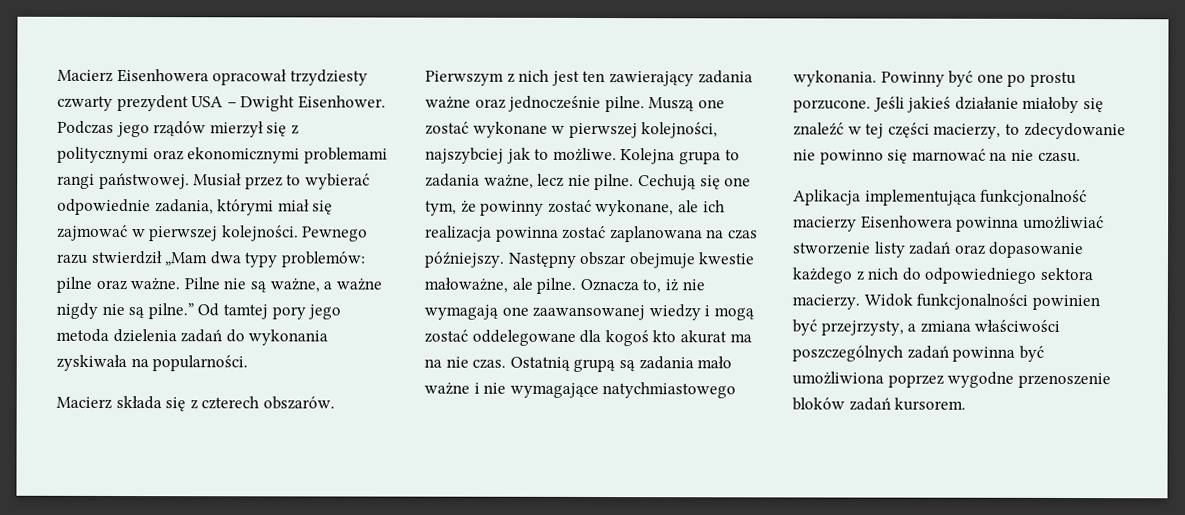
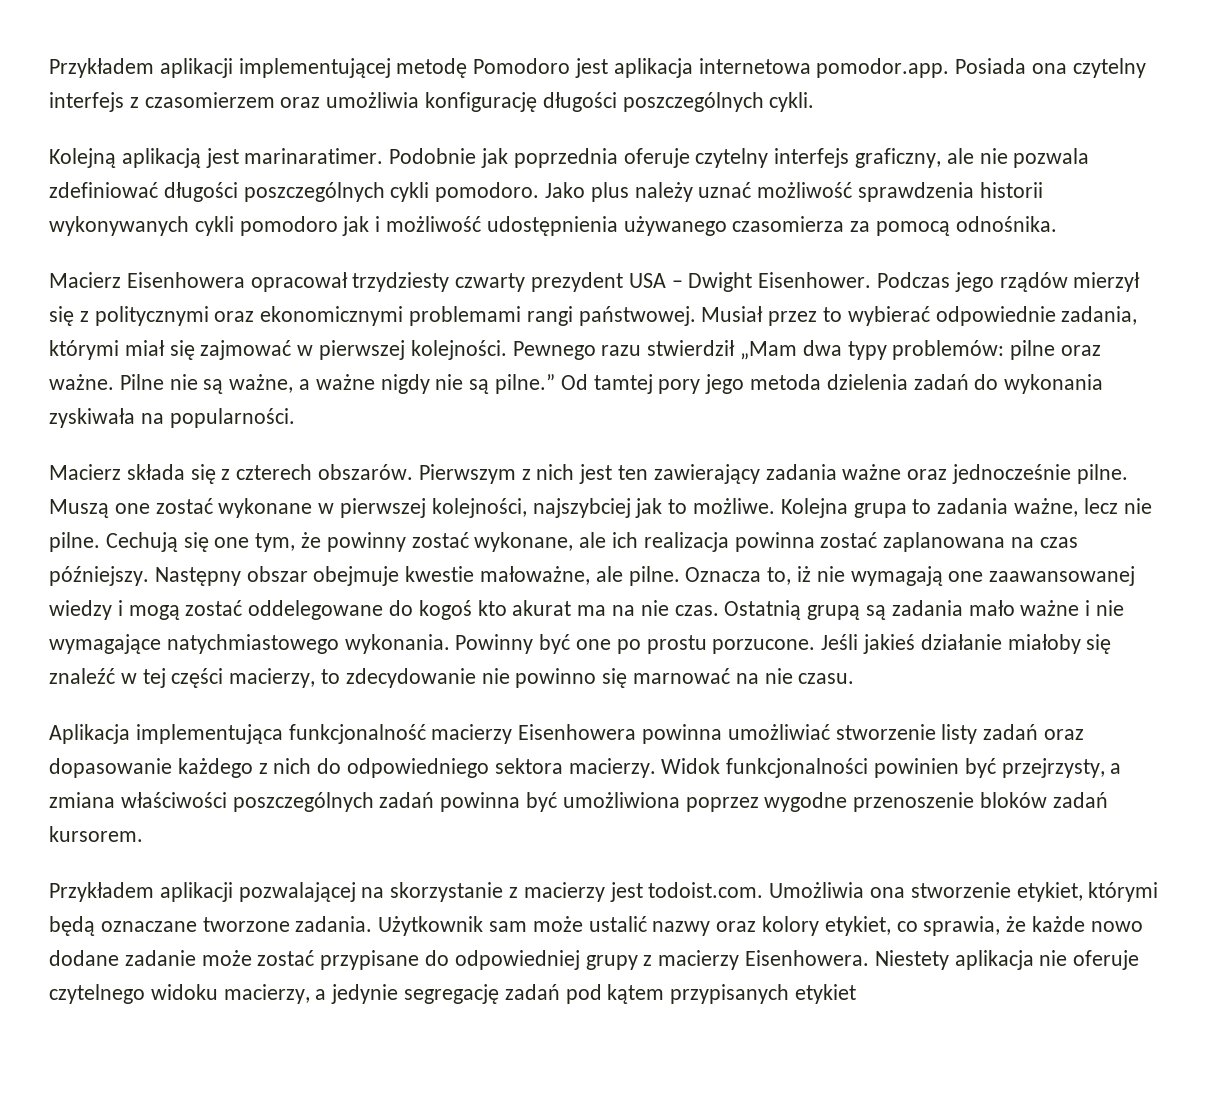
+ Przykładem aplikacji implementującej metodę Pomodoro jest aplikacja internetowa pomodor.app. Posiada ona czytelny interfejs z czasomierzem oraz umożliwia konfigurację długości poszczególnych cykli.
+ Kolejną aplikacją jest marinaratimer. Podobnie jak poprzednia oferuje czytelny interfejs graficzny, ale nie pozwala zdefiniować długości poszczególnych cykli pomodoro. Jako plus należy uznać możliwość sprawdzenia historii wykonywanych cykli pomodoro jak i możliwość udostępnienia używanego czasomierza za pomocą odnośnika.
- Oznacza to, iż nie wymagają one zaawansowanej wiedzy i mogą zostać oddelegowane dla kogoś kto akurat ma na nie czas.
+ Oznacza to, iż nie wymagają one zaawansowanej wiedzy i mogą zostać oddelegowane do kogoś kto akurat ma na nie czas.
+ Przykładem aplikacji pozwalającej na skorzystanie z macierzy jest todoist.com. Umożliwia ona stworzenie etykiet, którymi będą oznaczane tworzone zadania. Użytkownik sam może ustalić nazwy oraz kolory etykiet, co sprawia, że każde nowo dodane zadanie może zostać przypisane do odpowiedniej grupy z macierzy Eisenhowera. Niestety aplikacja nie oferuje czytelnego widoku macierzy, a jedynie segregację zadań pod kątem przypisanych etykiet

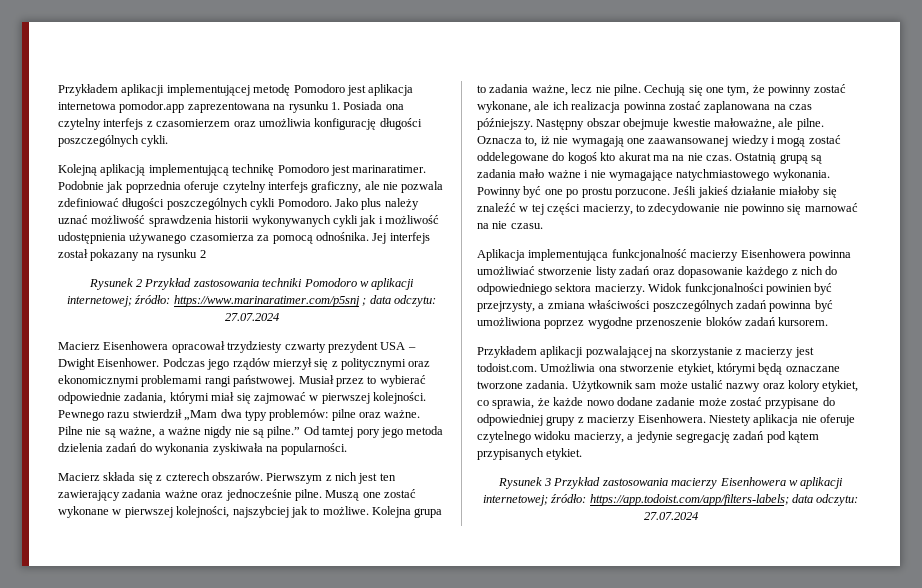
- Przykładem aplikacji implementującej metodę Pomodoro jest aplikacja internetowa pomodor.app. Posiada ona czytelny interfejs z czasomierzem oraz umożliwia konfigurację długości poszczególnych cykli.
+ Przykładem aplikacji implementującej metodę Pomodoro jest aplikacja internetowa pomodor.app zaprezentowana na rysunku 1. Posiada ona czytelny interfejs z czasomierzem oraz umożliwia konfigurację długości poszczególnych cykli.
- Kolejną aplikacją jest marinaratimer.
+ Kolejną aplikacją implementującą technikę Pomodoro jest marinaratimer.
- Podobnie jak poprzednia oferuje czytelny interfejs graficzny, ale nie pozwala zdefiniować długości poszczególnych cykli pomodoro.
+ Podobnie jak poprzednia oferuje czytelny interfejs graficzny, ale nie pozwala zdefiniować długości poszczególnych cykli Pomodoro.
- Jako plus należy uznać możliwość sprawdzenia historii wykonywanych cykli pomodoro jak i możliwość udostępnienia używanego czasomierza za pomocą odnośnika.
+ Jako plus należy uznać możliwość sprawdzenia historii wykonywanych cykli jak i możliwość udostępnienia używanego czasomierza za pomocą odnośnika. Jej interfejs został pokazany na rysunku 2
+ Rysunek 2 Przykład zastosowania techniki Pomodoro w aplikacji internetowej; źródło: https://www.marinaratimer.com/p5snj ; data odczytu: 27.07.2024
- Niestety aplikacja nie oferuje czytelnego widoku macierzy, a jedynie segregację zadań pod kątem przypisanych etykiet
+ Niestety aplikacja nie oferuje czytelnego widoku macierzy, a jedynie segregację zadań pod kątem przypisanych etykiet.
+ Rysunek 3 Przykład zastosowania macierzy Eisenhowera w aplikacji internetowej; źródło: https://app.todoist.com/app/filters-labels; data odczytu: 27.07.2024

